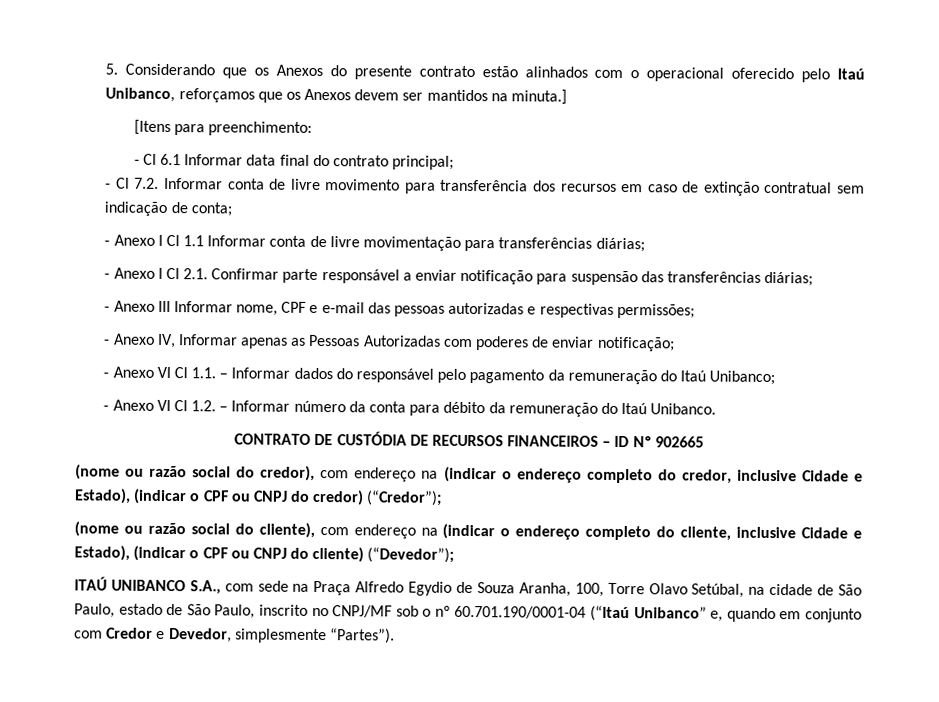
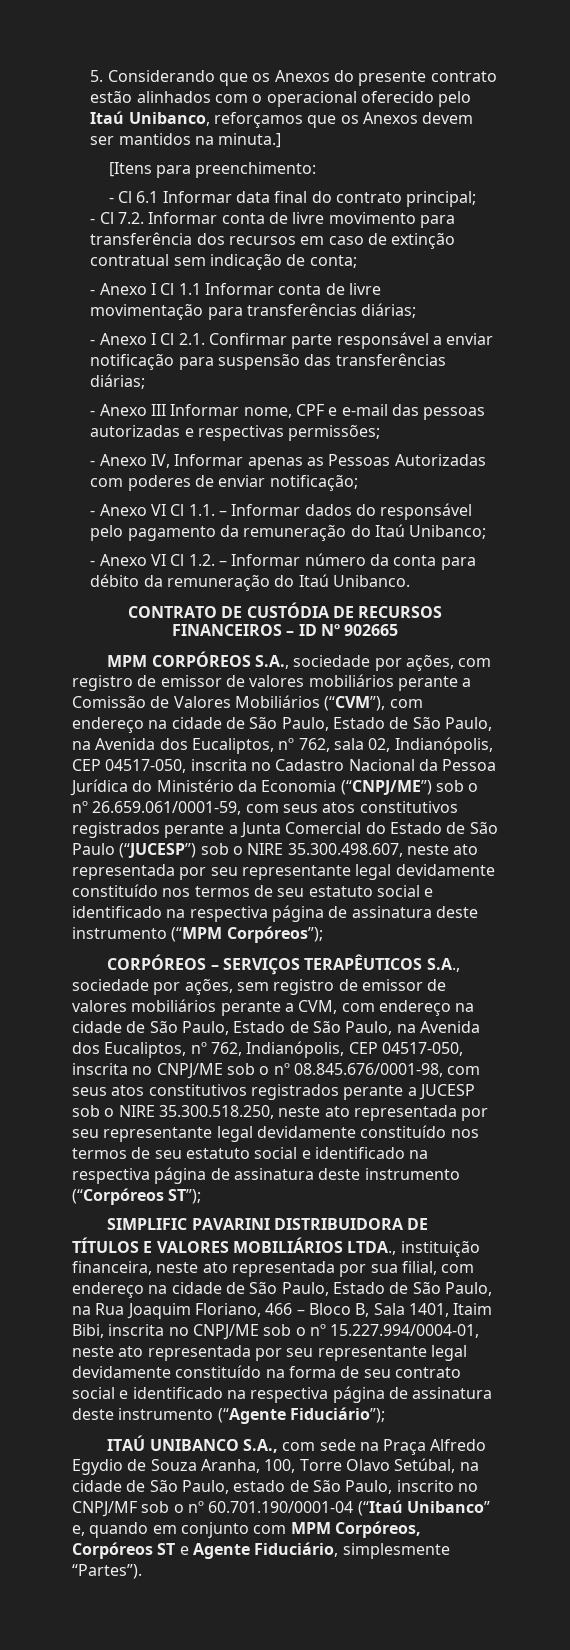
- (nome ou razão social do credor), com endereço na (indicar o endereço completo do credor, inclusive Cidade e Estado), (indicar o CPF ou CNPJ do credor) (“Credor”);
- (nome ou razão social do cliente), com endereço na (indicar o endereço completo do cliente, inclusive Cidade e Estado), (indicar o CPF ou CNPJ do cliente) (“Devedor”);
+ MPM CORPÓREOS S.A., sociedade por ações, com registro de emissor de valores mobiliários perante a Comissão de Valores Mobiliários (“CVM”), com endereço na cidade de São Paulo, Estado de São Paulo, na Avenida dos Eucaliptos, nº 762, sala 02, Indianópolis, CEP 04517-050, inscrita no Cadastro Nacional da Pessoa Jurídica do Ministério da Economia (“CNPJ/ME”) sob o nº 26.659.061/0001-59, com seus atos constitutivos registrados perante a Junta Comercial do Estado de São Paulo (“JUCESP”) sob o NIRE 35.300.498.607, neste ato representada por seu representante legal devidamente constituído nos termos de seu estatuto social e identificado na respectiva página de assinatura deste instrumento (“MPM Corpóreos”);
+ CORPÓREOS – SERVIÇOS TERAPÊUTICOS S.A., sociedade por ações, sem registro de emissor de valores mobiliários perante a CVM, com endereço na cidade de São Paulo, Estado de São Paulo, na Avenida dos Eucaliptos, nº 762, Indianópolis, CEP 04517-050, inscrita no CNPJ/ME sob o nº 08.845.676/0001-98, com seus atos constitutivos registrados perante a JUCESP sob o NIRE 35.300.518.250, neste ato representada por seu representante legal devidamente constituído nos termos de seu estatuto social e identificado na respectiva página de assinatura deste instrumento (“Corpóreos ST”);
+ SIMPLIFIC PAVARINI DISTRIBUIDORA DE TÍTULOS E VALORES MOBILIÁRIOS LTDA., instituição financeira, neste ato representada por sua filial, com endereço na cidade de São Paulo, Estado de São Paulo, na Rua Joaquim Floriano, 466 – Bloco B, Sala 1401, Itaim Bibi, inscrita no CNPJ/ME sob o nº 15.227.994/0004-01, neste ato representada por seu representante legal devidamente constituído na forma de seu contrato social e identificado na respectiva página de assinatura deste instrumento (“Agente Fiduciário”);
- ITAÚ UNIBANCO S.A., com sede na Praça Alfredo Egydio de Souza Aranha, 100, Torre Olavo Setúbal, na cidade de São Paulo, estado de São Paulo, inscrito no CNPJ/MF sob o nº 60.701.190/0001-04 (“Itaú Unibanco” e, quando em conjunto com Credor e Devedor, simplesmente “Partes”).
+ ITAÚ UNIBANCO S.A., com sede na Praça Alfredo Egydio de Souza Aranha, 100, Torre Olavo Setúbal, na cidade de São Paulo, estado de São Paulo, inscrito no CNPJ/MF sob o nº 60.701.190/0001-04 (“Itaú Unibanco” e, quando em conjunto com MPM Corpóreos, Corpóreos ST e Agente Fiduciário, simplesmente “Partes”).

